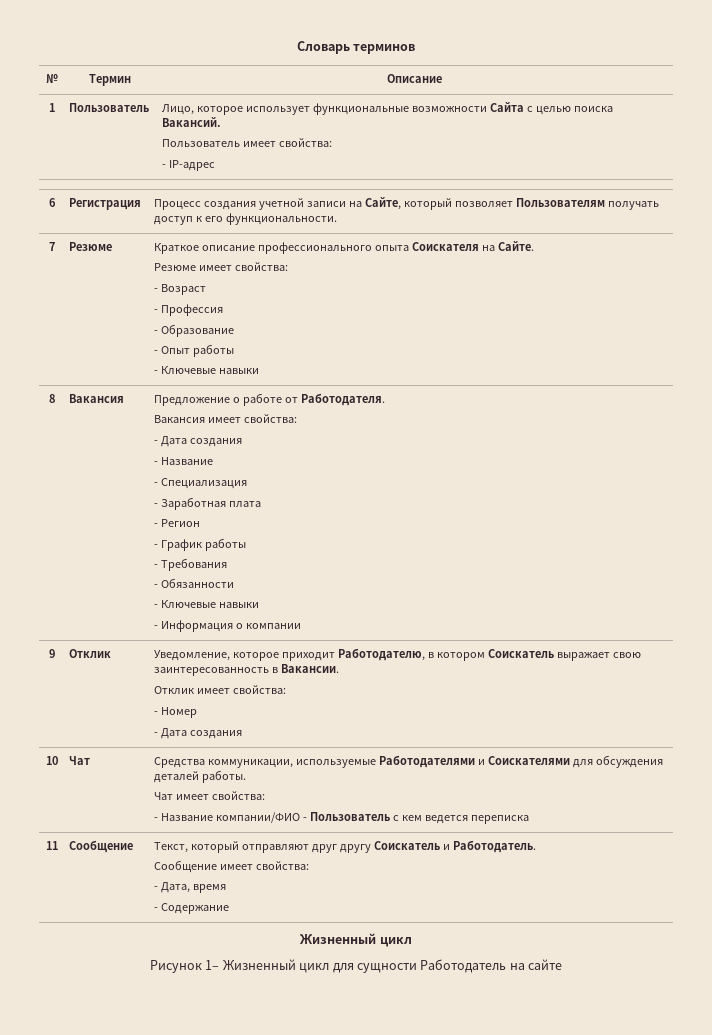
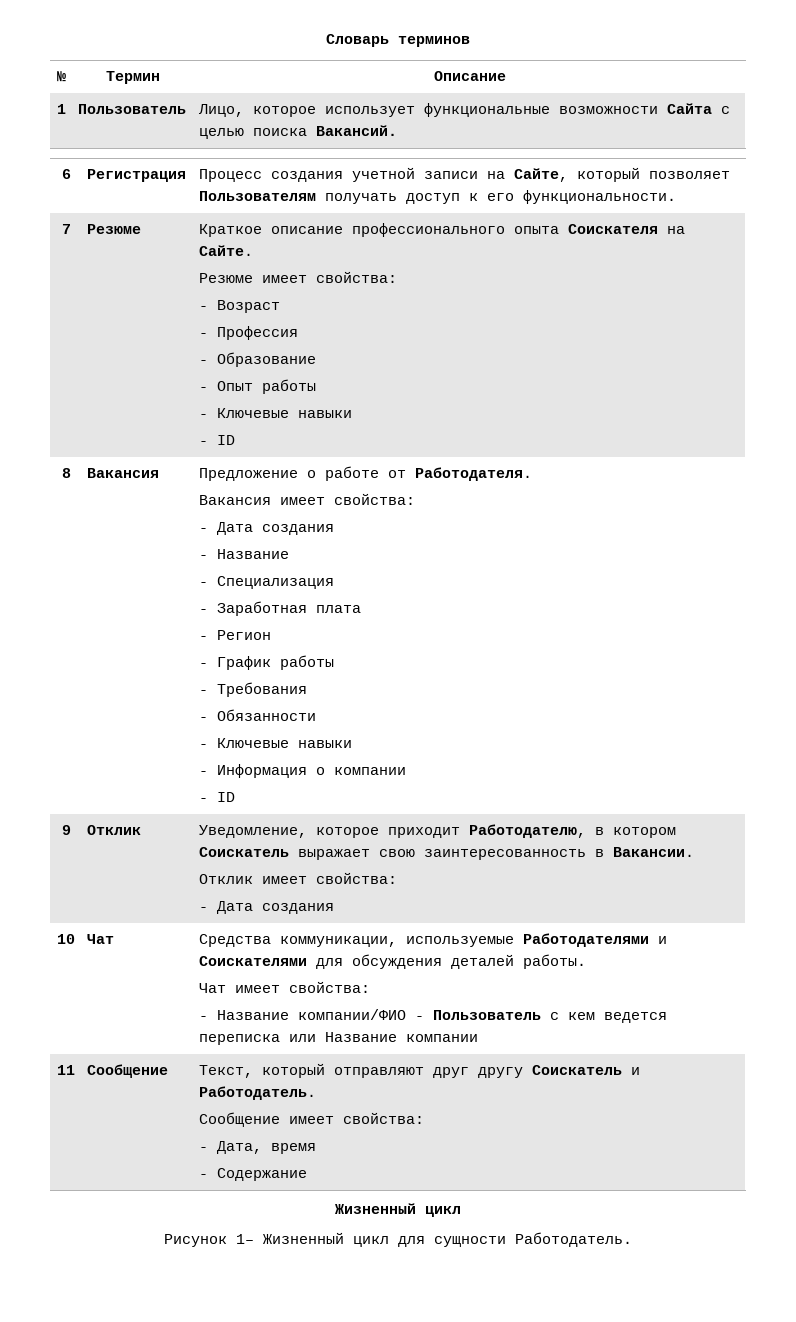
  1 | Пользователь | Лицо, которое использует функциональные возможности Сайта с целью поиска Вакансий.
- Пользователь имеет свойства:
- - IP-адрес
  7 | Резюме | Краткое описание профессионального опыта Соискателя на Сайте.
  Резюме имеет свойства:
  - Возраст
  - Профессия
  - Образование
  - Опыт работы
  - Ключевые навыки
+ - ID
  8 | Вакансия | Предложение о работе от Работодателя.
  Вакансия имеет свойства:
  - Дата создания
  - Название
  - Специализация
  - Заработная плата
  - Регион
  - График работы
  - Требования
  - Обязанности
  - Ключевые навыки
  - Информация о компании
+ - ID
  9 | Отклик | Уведомление, которое приходит Работодателю, в котором Соискатель выражает свою заинтересованность в Вакансии.
  Отклик имеет свойства:
- - Номер
  10 | Чат | Средства коммуникации, используемые Работодателями и Соискателями для обсуждения деталей работы.
  Чат имеет свойства:
- - Название компании/ФИО - Пользователь с кем ведется переписка
+ - Название компании/ФИО - Пользователь с кем ведется переписка или Название компании
- Рисунок 1– Жизненный цикл для сущности Работодатель на сайте
+ Рисунок 1– Жизненный цикл для сущности Работодатель.

